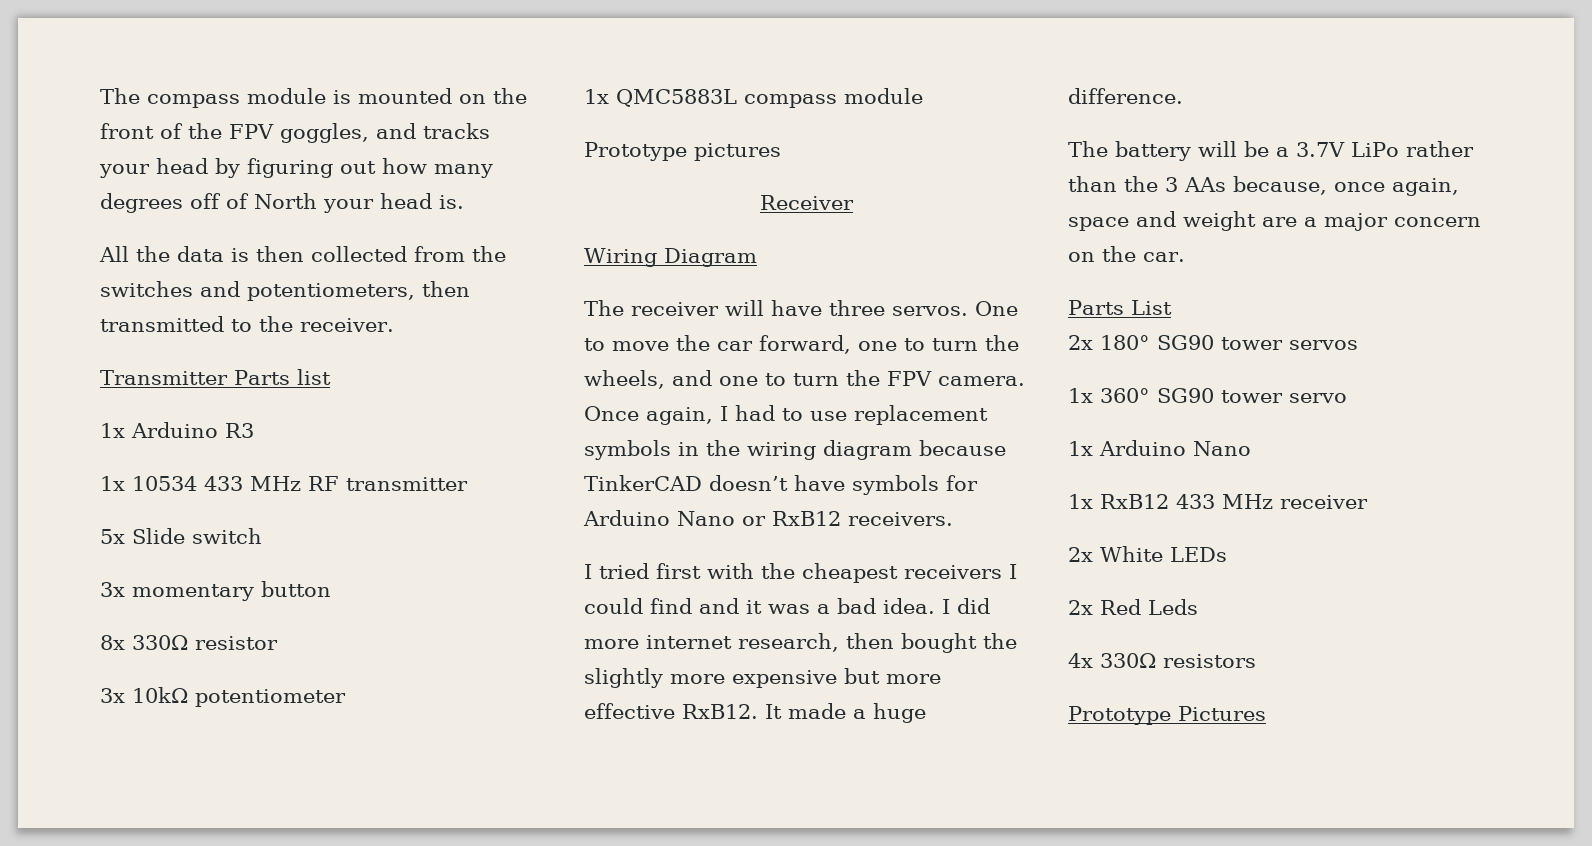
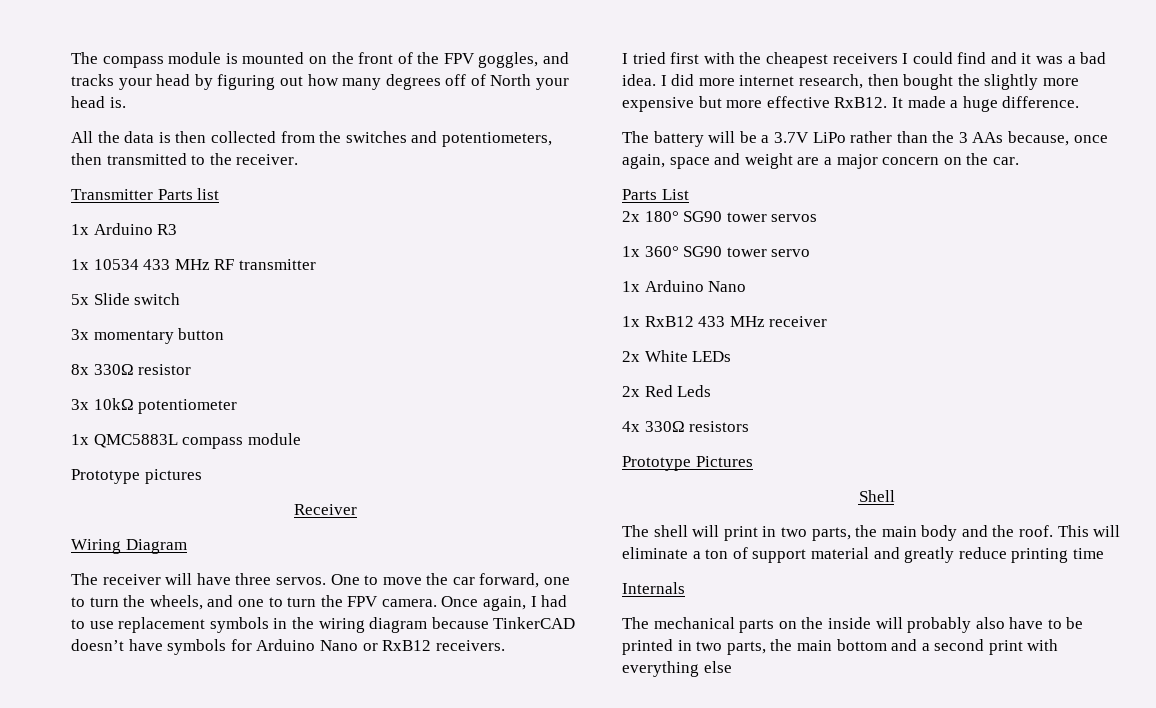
+ Shell
+ The shell will print in two parts, the main body and the roof. This will eliminate a ton of support material and greatly reduce printing time
+ Internals
+ The mechanical parts on the inside will probably also have to be printed in two parts, the main bottom and a second print with everything else

